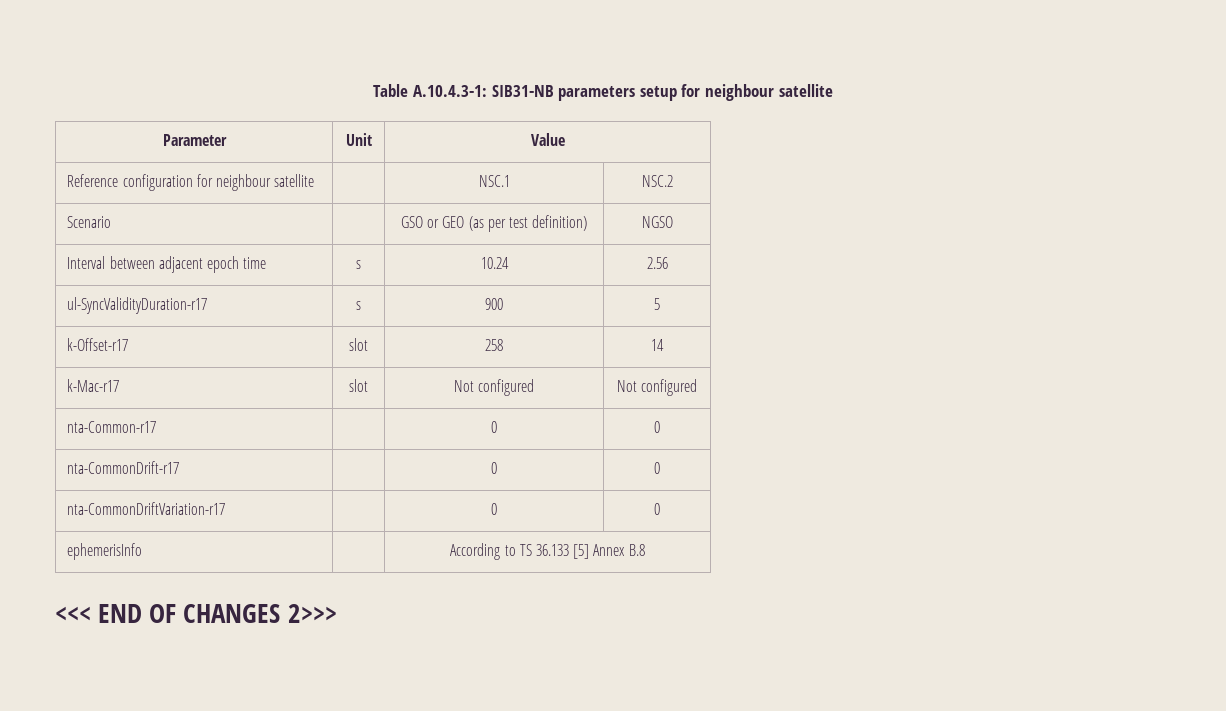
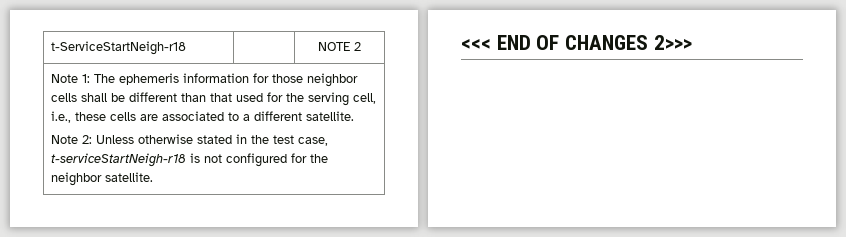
- Table A.10.4.3-1: SIB31-NB parameters setup for neighbour satellite
- Parameter | Unit | Value
- Reference configuration for neighbour satellite | | NSC.1 | NSC.2
- Scenario | | GSO or GEO (as per test definition) | NGSO
- Interval between adjacent epoch time | s | 10.24 | 2.56
- ul-SyncValidityDuration-r17 | s | 900 | 5
- k-Offset-r17 | slot | 258 | 14
- k-Mac-r17 | slot | Not configured | Not configured
- nta-Common-r17 | | 0 | 0
- nta-CommonDrift-r17 | | 0 | 0
- nta-CommonDriftVariation-r17 | | 0 | 0
- ephemerisInfo | | According to TS 36.133 [5] Annex B.8
+ t-ServiceStartNeigh-r18 | | NOTE 2
+ Note 1: The ephemeris information for those neighbor cells shall be different than that used for the serving cell, i.e., these cells are associated to a different satellite.
+ Note 2: Unless otherwise stated in the test case, t-serviceStartNeigh-r18 is not configured for the neighbor satellite.

